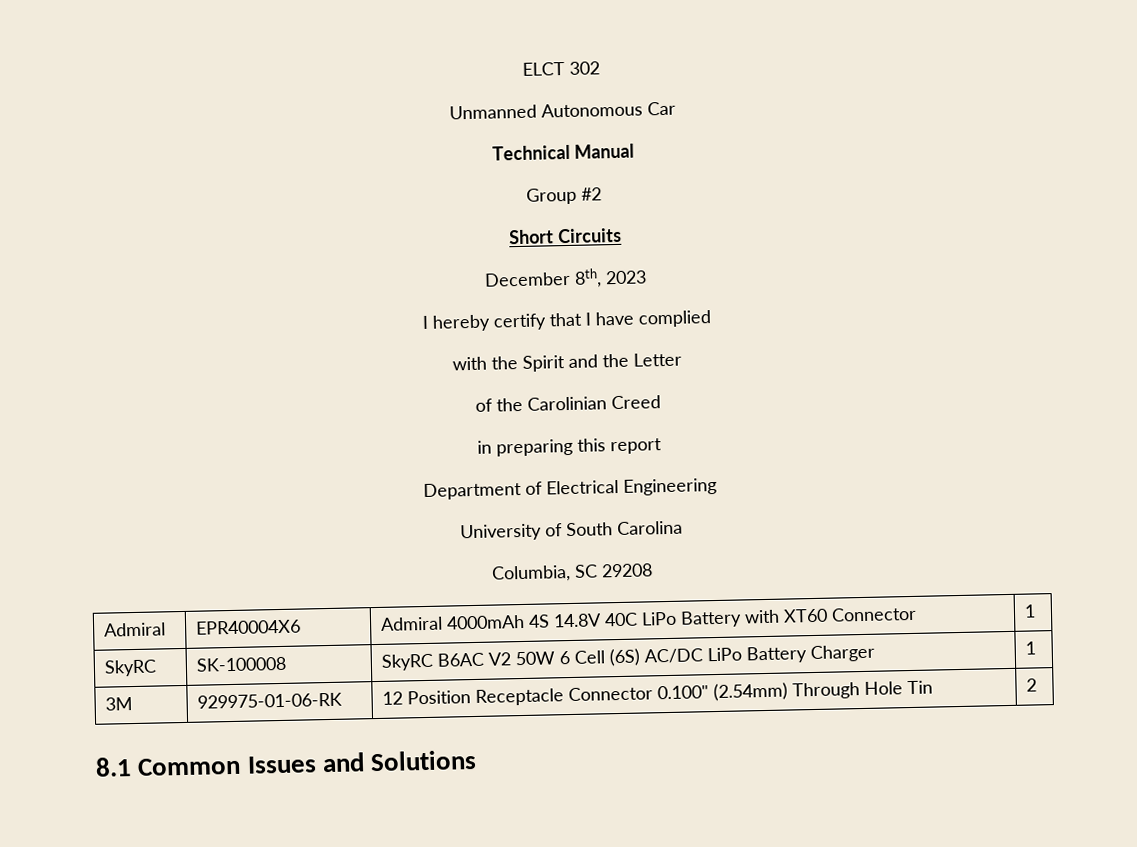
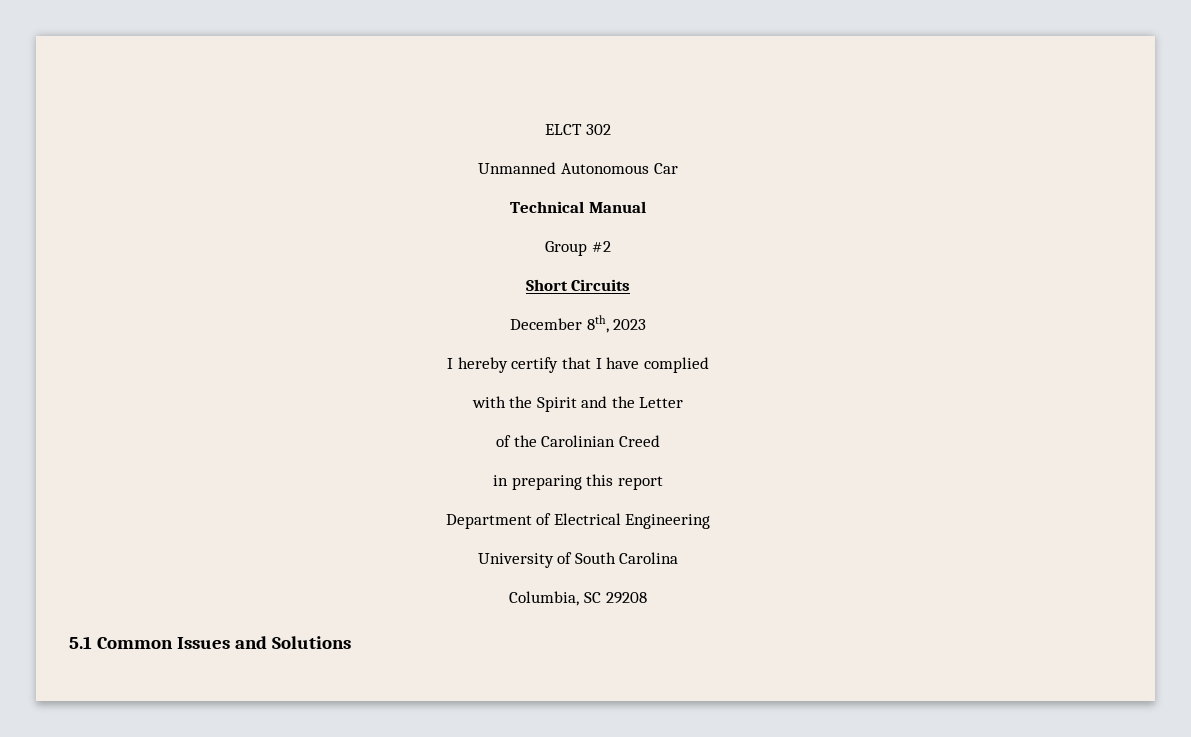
- Admiral | EPR40004X6 | Admiral 4000mAh 4S 14.8V 40C LiPo Battery with XT60 Connector | 1
- SkyRC | SK-100008 | SkyRC B6AC V2 50W 6 Cell (6S) AC/DC LiPo Battery Charger | 1
- 3M | 929975-01-06-RK | 12 Position Receptacle Connector 0.100" (2.54mm) Through Hole Tin | 2
- 8.1 Common Issues and Solutions
+ 5.1 Common Issues and Solutions

